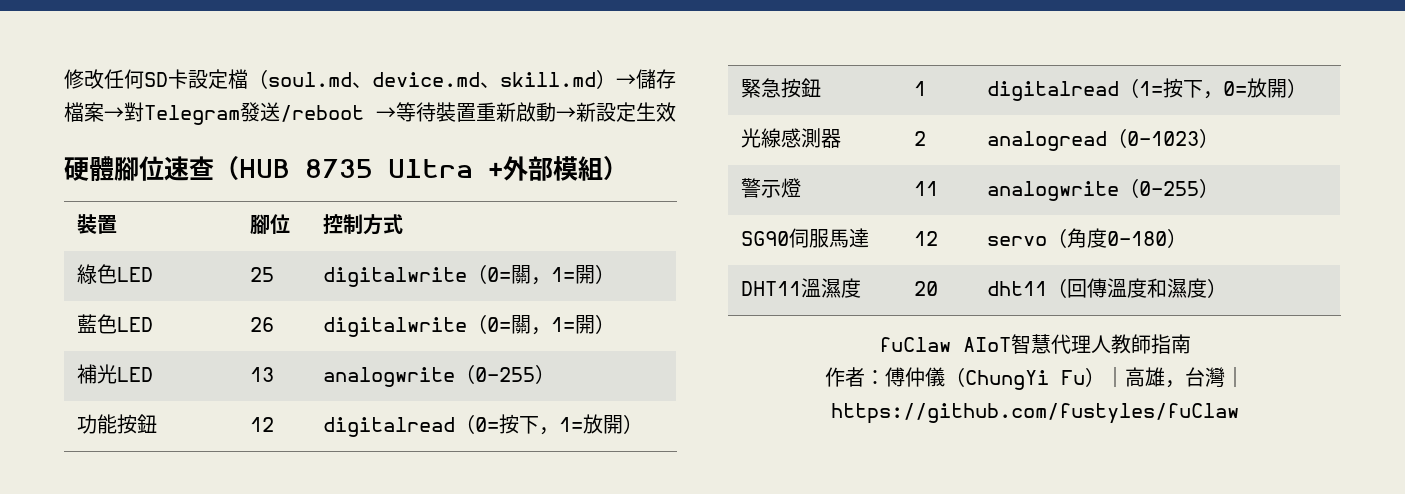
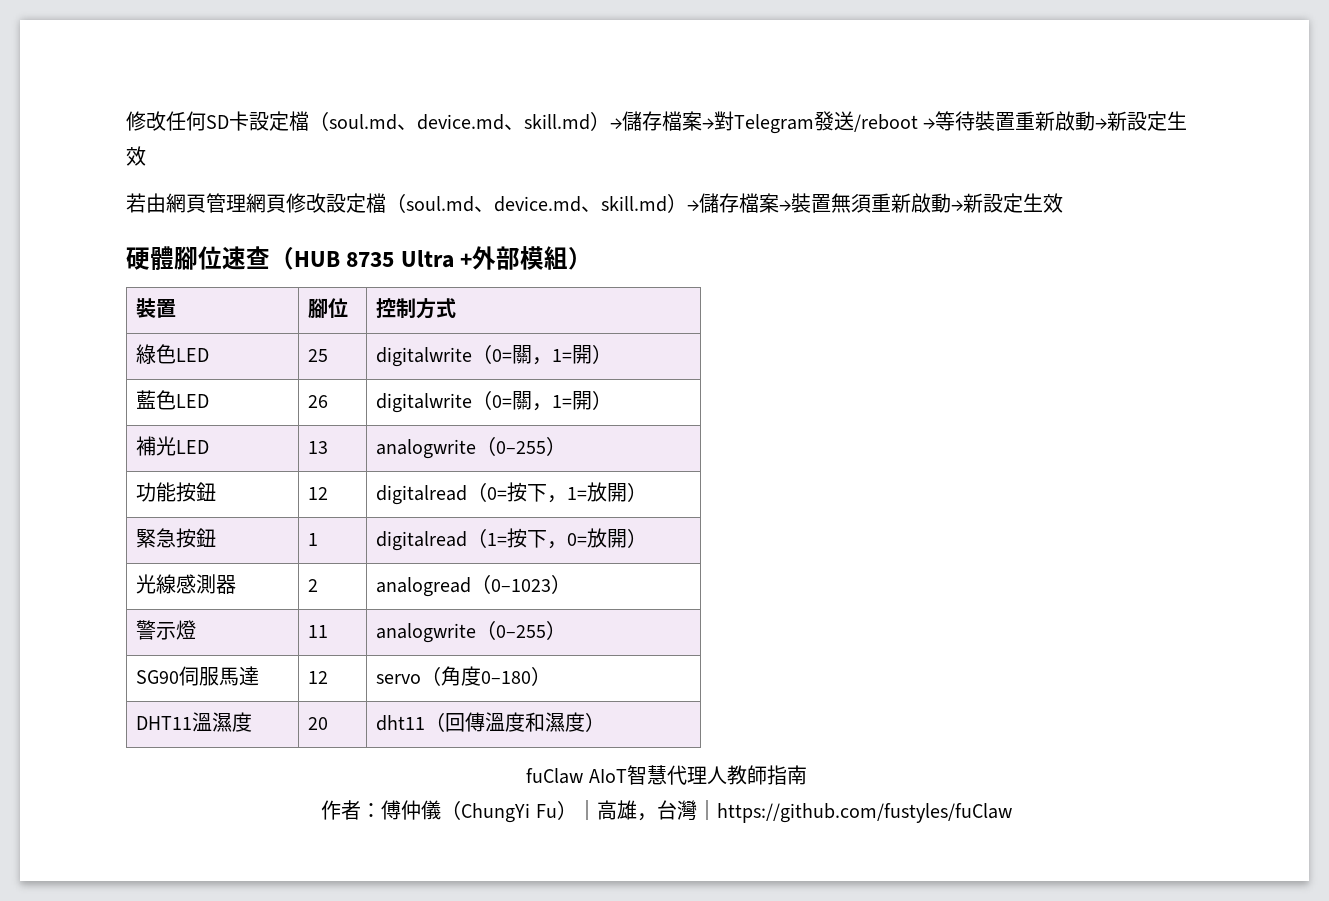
+ 若由網頁管理網頁修改設定檔（soul.md、device.md、skill.md）→儲存檔案→裝置無須重新啟動→新設定生效

